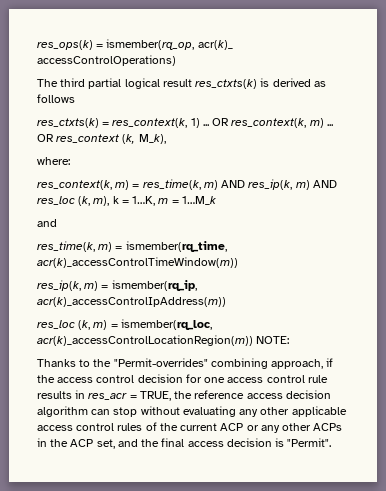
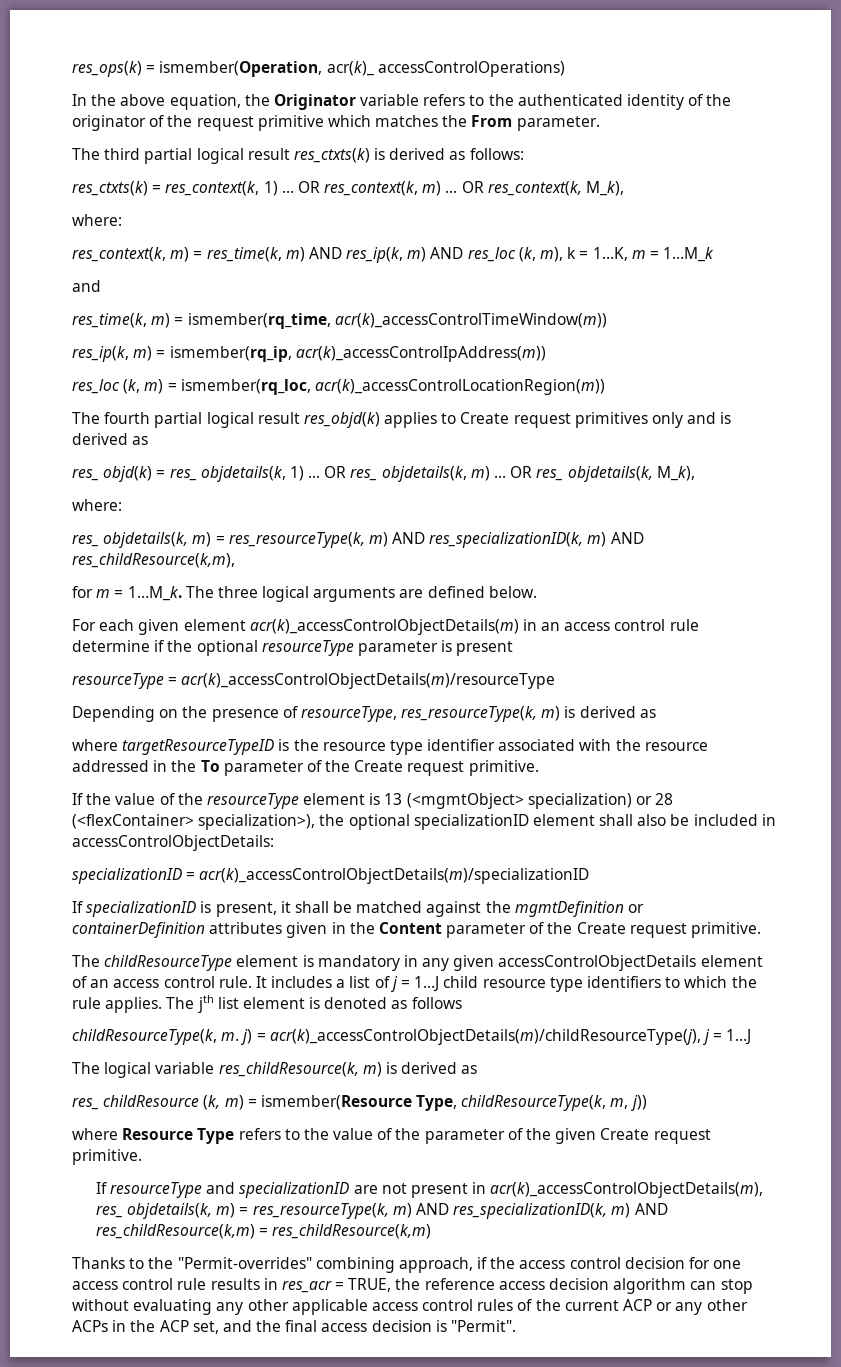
- res_ops(k) = ismember(rq_op, acr(k)_ accessControlOperations)
+ res_ops(k) = ismember(Operation, acr(k)_ accessControlOperations)
+ In the above equation, the Originator variable refers to the authenticated identity of the originator of the request primitive which matches the From parameter.
- The third partial logical result res_ctxts(k) is derived as follows
+ The third partial logical result res_ctxts(k) is derived as follows:
- OR res_context (k, M_k),
+ OR res_context(k, M_k),
- res_loc (k, m) = ismember(rq_loc, acr(k)_accessControlLocationRegion(m)) NOTE:
+ res_loc (k, m) = ismember(rq_loc, acr(k)_accessControlLocationRegion(m))
+ The fourth partial logical result res_objd(k) applies to Create request primitives only and is derived as
+ res_ objd(k) = res_ objdetails(k, 1) ... OR res_ objdetails(k, m) ... OR res_ objdetails(k, M_k),
+ where:
+ res_ objdetails(k, m) = res_resourceType(k, m) AND res_specializationID(k, m) AND res_childResource(k,m),
+ for m = 1…M_k. The three logical arguments are defined below.
+ For each given element acr(k)_accessControlObjectDetails(m) in an access control rule determine if the optional resourceType parameter is present
+ resourceType = acr(k)_accessControlObjectDetails(m)/resourceType
+ Depending on the presence of resourceType, res_resourceType(k, m) is derived as
+ where targetResourceTypeID is the resource type identifier associated with the resource addressed in the To parameter of the Create request primitive.
+ If the value of the resourceType element is 13 (<mgmtObject> specialization) or 28 (<flexContainer> specialization>), the optional specializationID element shall also be included in accessControlObjectDetails:
+ specializationID = acr(k)_accessControlObjectDetails(m)/specializationID
+ If specializationID is present, it shall be matched against the mgmtDefinition or containerDefinition attributes given in the Content parameter of the Create request primitive.
+ The childResourceType element is mandatory in any given accessControlObjectDetails element of an access control rule. It includes a list of j = 1…J child resource type identifiers to which the rule applies. The jth list element is denoted as follows
+ childResourceType(k, m. j) = acr(k)_accessControlObjectDetails(m)/childResourceType(j), j = 1…J
+ The logical variable res_childResource(k, m) is derived as
+ res_ childResource (k, m) = ismember(Resource Type, childResourceType(k, m, j))
+ where Resource Type refers to the value of the parameter of the given Create request primitive.
+ If resourceType and specializationID are not present in acr(k)_accessControlObjectDetails(m), res_ objdetails(k, m) = res_resourceType(k, m) AND res_specializationID(k, m) AND res_childResource(k,m) = res_childResource(k,m)

